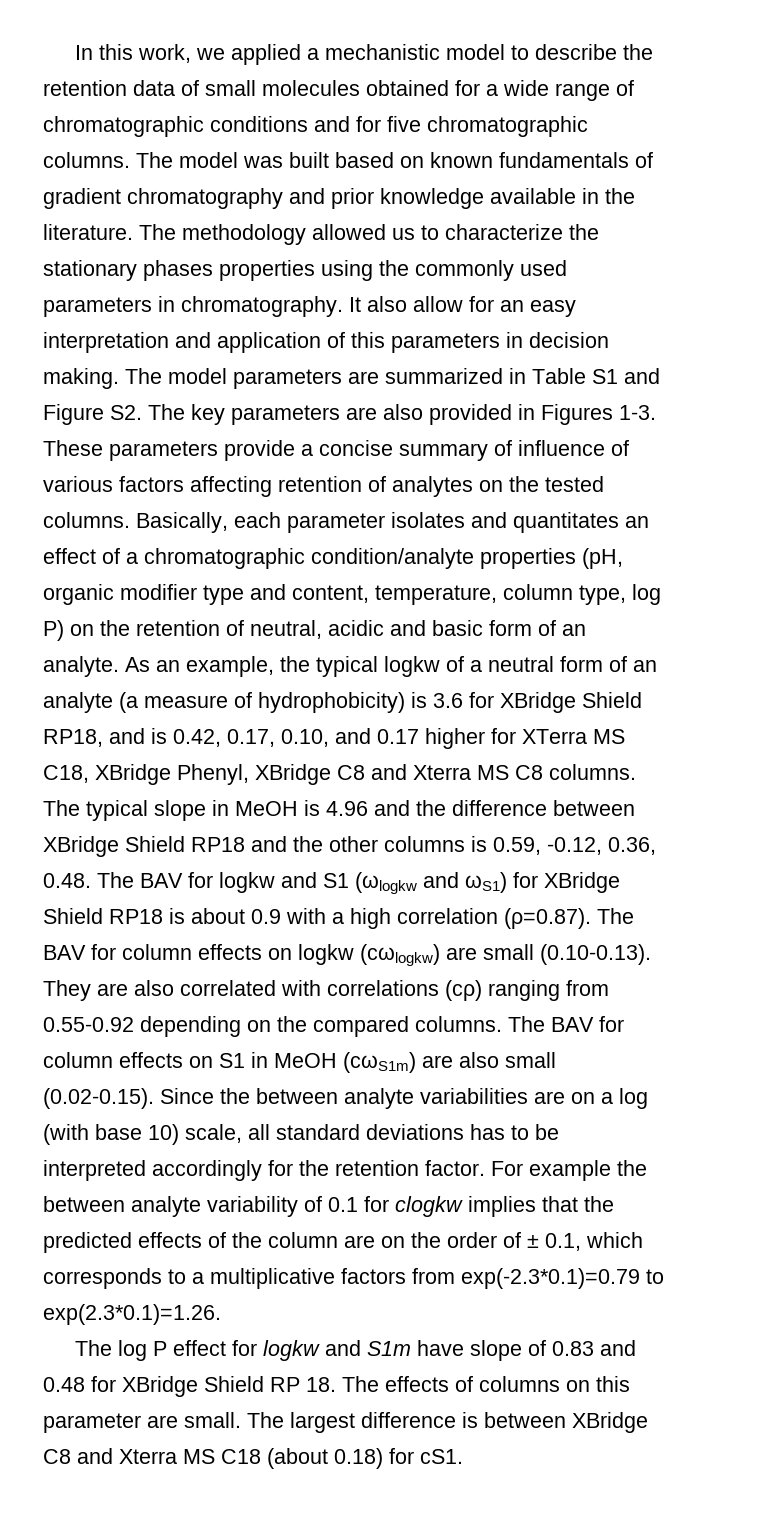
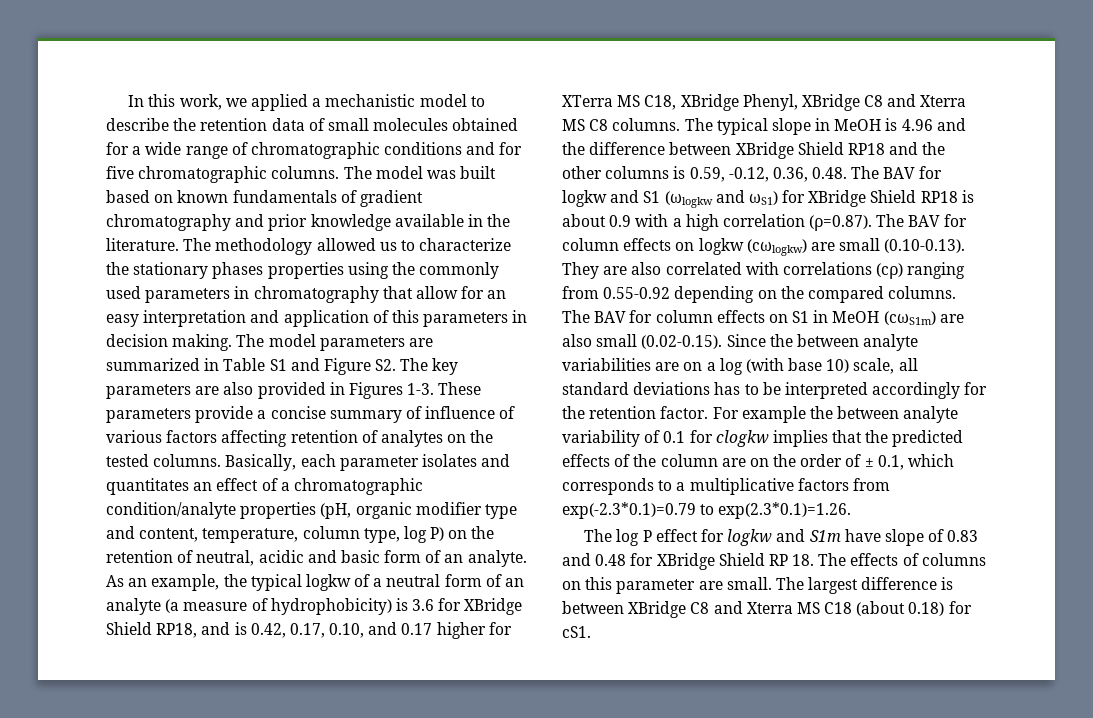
- The methodology allowed us to characterize the stationary phases properties using the commonly used parameters in chromatography. It also allow for an easy interpretation and application of this parameters in decision making.
+ The methodology allowed us to characterize the stationary phases properties using the commonly used parameters in chromatography that allow for an easy interpretation and application of this parameters in decision making.

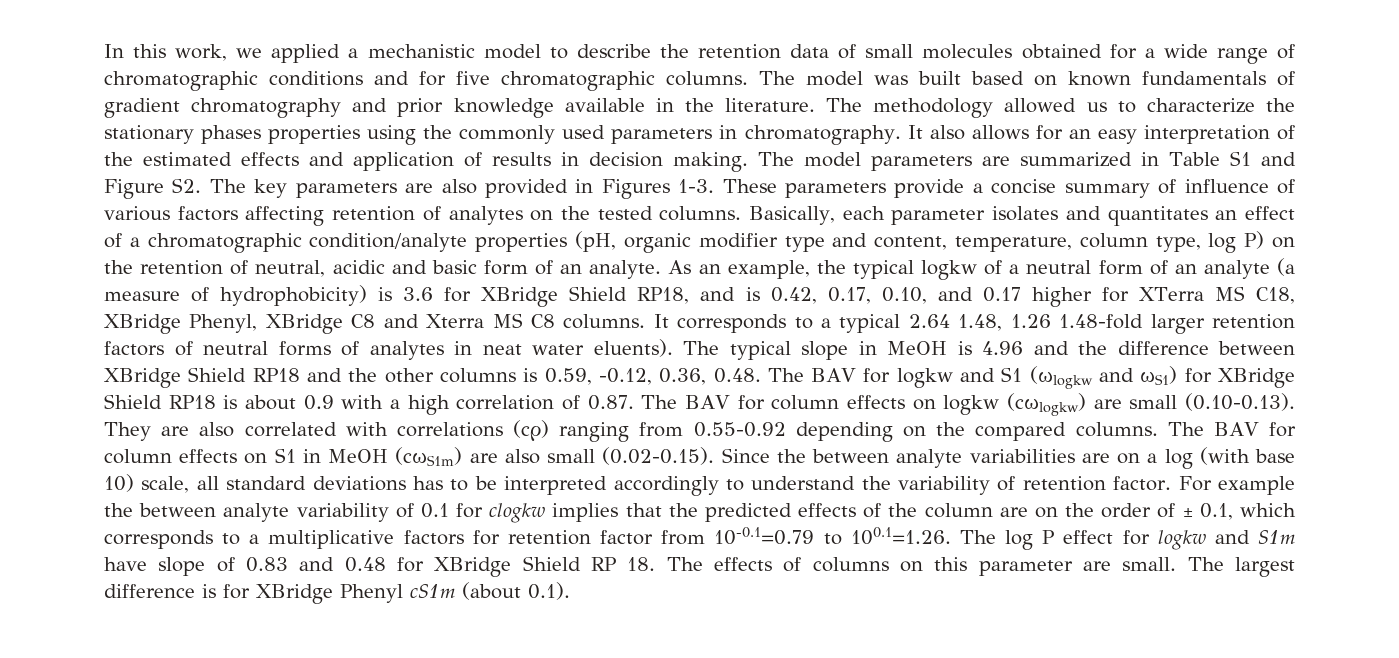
- The methodology allowed us to characterize the stationary phases properties using the commonly used parameters in chromatography that allow for an easy interpretation and application of this parameters in decision making.
+ The methodology allowed us to characterize the stationary phases properties using the commonly used parameters in chromatography. It also allows for an easy interpretation of the estimated effects and application of results in decision making.
+ It corresponds to a typical 2.64 1.48, 1.26 1.48-fold larger retention factors of neutral forms of analytes in neat water eluents).
- The typical slope in MeOH is 4.96 and the difference between XBridge Shield RP18 and the other columns is 0.59, -0.12, 0.36, 0.48. The BAV for logkw and S1 (ωlogkw and ωS1) for XBridge Shield RP18 is about 0.9 with a high correlation (ρ=0.87). The BAV for column effects on logkw (cωlogkw) are small (0.10-0.13). They are also correlated with correlations (cρ) ranging from 0.55-0.92 depending on the compared columns.
+ The typical slope in MeOH is 4.96 and the difference between XBridge Shield RP18 and the other columns is 0.59, -0.12, 0.36, 0.48. The BAV for logkw and S1 (ωlogkw and ωS1) for XBridge Shield RP18 is about 0.9 with a high correlation of 0.87. The BAV for column effects on logkw (cωlogkw) are small (0.10-0.13). They are also correlated with correlations (cρ) ranging from 0.55-0.92 depending on the compared columns.
- The BAV for column effects on S1 in MeOH (cωS1m) are also small (0.02-0.15). Since the between analyte variabilities are on a log (with base 10) scale, all standard deviations has to be interpreted accordingly for the retention factor.
+ The BAV for column effects on S1 in MeOH (cωS1m) are also small (0.02-0.15). Since the between analyte variabilities are on a log (with base 10) scale, all standard deviations has to be interpreted accordingly to understand the variability of retention factor.
- For example the between analyte variability of 0.1 for clogkw implies that the predicted effects of the column are on the order of ± 0.1, which corresponds to a multiplicative factors from exp(-2.3*0.1)=0.79 to exp(2.3*0.1)=1.26.
- The log P effect for logkw and S1m have slope of 0.83 and 0.48 for XBridge Shield RP 18. The effects of columns on this parameter are small.
+ For example the between analyte variability of 0.1 for clogkw implies that the predicted effects of the column are on the order of ± 0.1, which corresponds to a multiplicative factors for retention factor from 10-0.1=0.79 to 100.1=1.26. The log P effect for logkw and S1m have slope of 0.83 and 0.48 for XBridge Shield RP 18. The effects of columns on this parameter are small.
- The largest difference is between XBridge C8 and Xterra MS C18 (about 0.18) for cS1.
+ The largest difference is for XBridge Phenyl cS1m (about 0.1).

